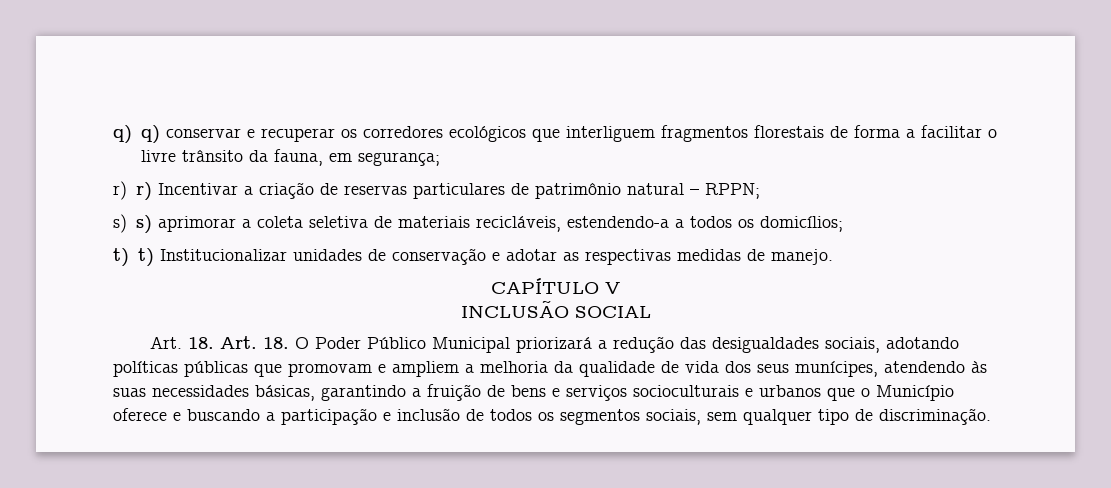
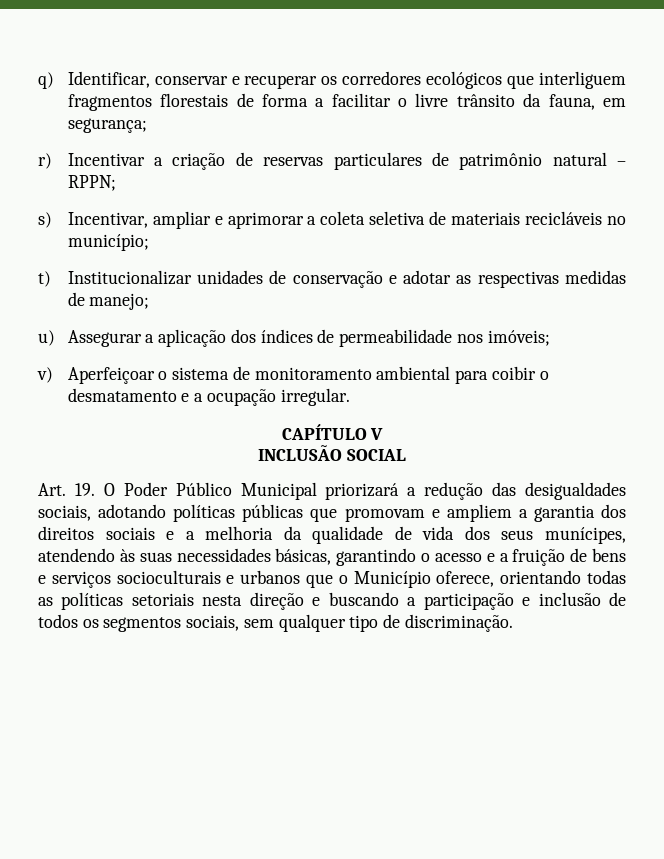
- q) q) conservar e recuperar os corredores ecológicos que interliguem fragmentos florestais de forma a facilitar o livre trânsito da fauna, em segurança;
+ q) Identificar, conservar e recuperar os corredores ecológicos que interliguem fragmentos florestais de forma a facilitar o livre trânsito da fauna, em segurança;
- r) r) Incentivar a criação de reservas particulares de patrimônio natural – RPPN;
+ r) Incentivar a criação de reservas particulares de patrimônio natural – RPPN;
- s) s) aprimorar a coleta seletiva de materiais recicláveis, estendendo-a a todos os domicílios;
- t) t) Institucionalizar unidades de conservação e adotar as respectivas medidas de manejo.
+ s) Incentivar, ampliar e aprimorar a coleta seletiva de materiais recicláveis no município;
+ t) Institucionalizar unidades de conservação e adotar as respectivas medidas de manejo;
+ u) Assegurar a aplicação dos índices de permeabilidade nos imóveis;
+ v) Aperfeiçoar o sistema de monitoramento ambiental para coibir o desmatamento e a ocupação irregular.
- Art. 18. Art. 18. O Poder Público Municipal priorizará a redução das desigualdades sociais, adotando políticas públicas que promovam e ampliem a melhoria da qualidade de vida dos seus munícipes, atendendo às suas necessidades básicas, garantindo a fruição de bens e serviços socioculturais e urbanos que o Município oferece e buscando a participação e inclusão de todos os segmentos sociais, sem qualquer tipo de discriminação.
+ Art. 19. O Poder Público Municipal priorizará a redução das desigualdades sociais, adotando políticas públicas que promovam e ampliem a garantia dos direitos sociais e a melhoria da qualidade de vida dos seus munícipes, atendendo às suas necessidades básicas, garantindo o acesso e a fruição de bens e serviços socioculturais e urbanos que o Município oferece, orientando todas as políticas setoriais nesta direção e buscando a participação e inclusão de todos os segmentos sociais, sem qualquer tipo de discriminação.

